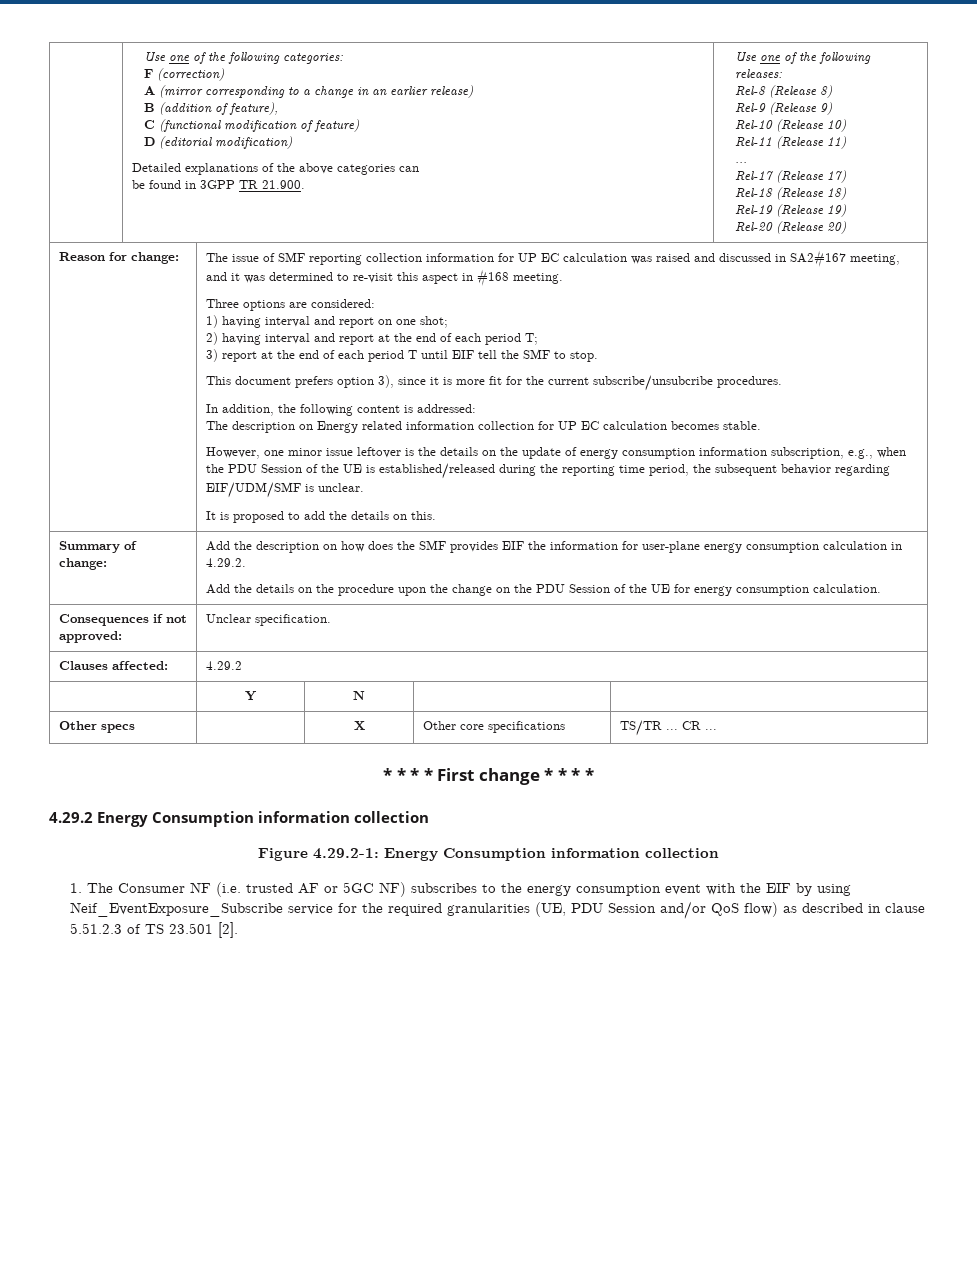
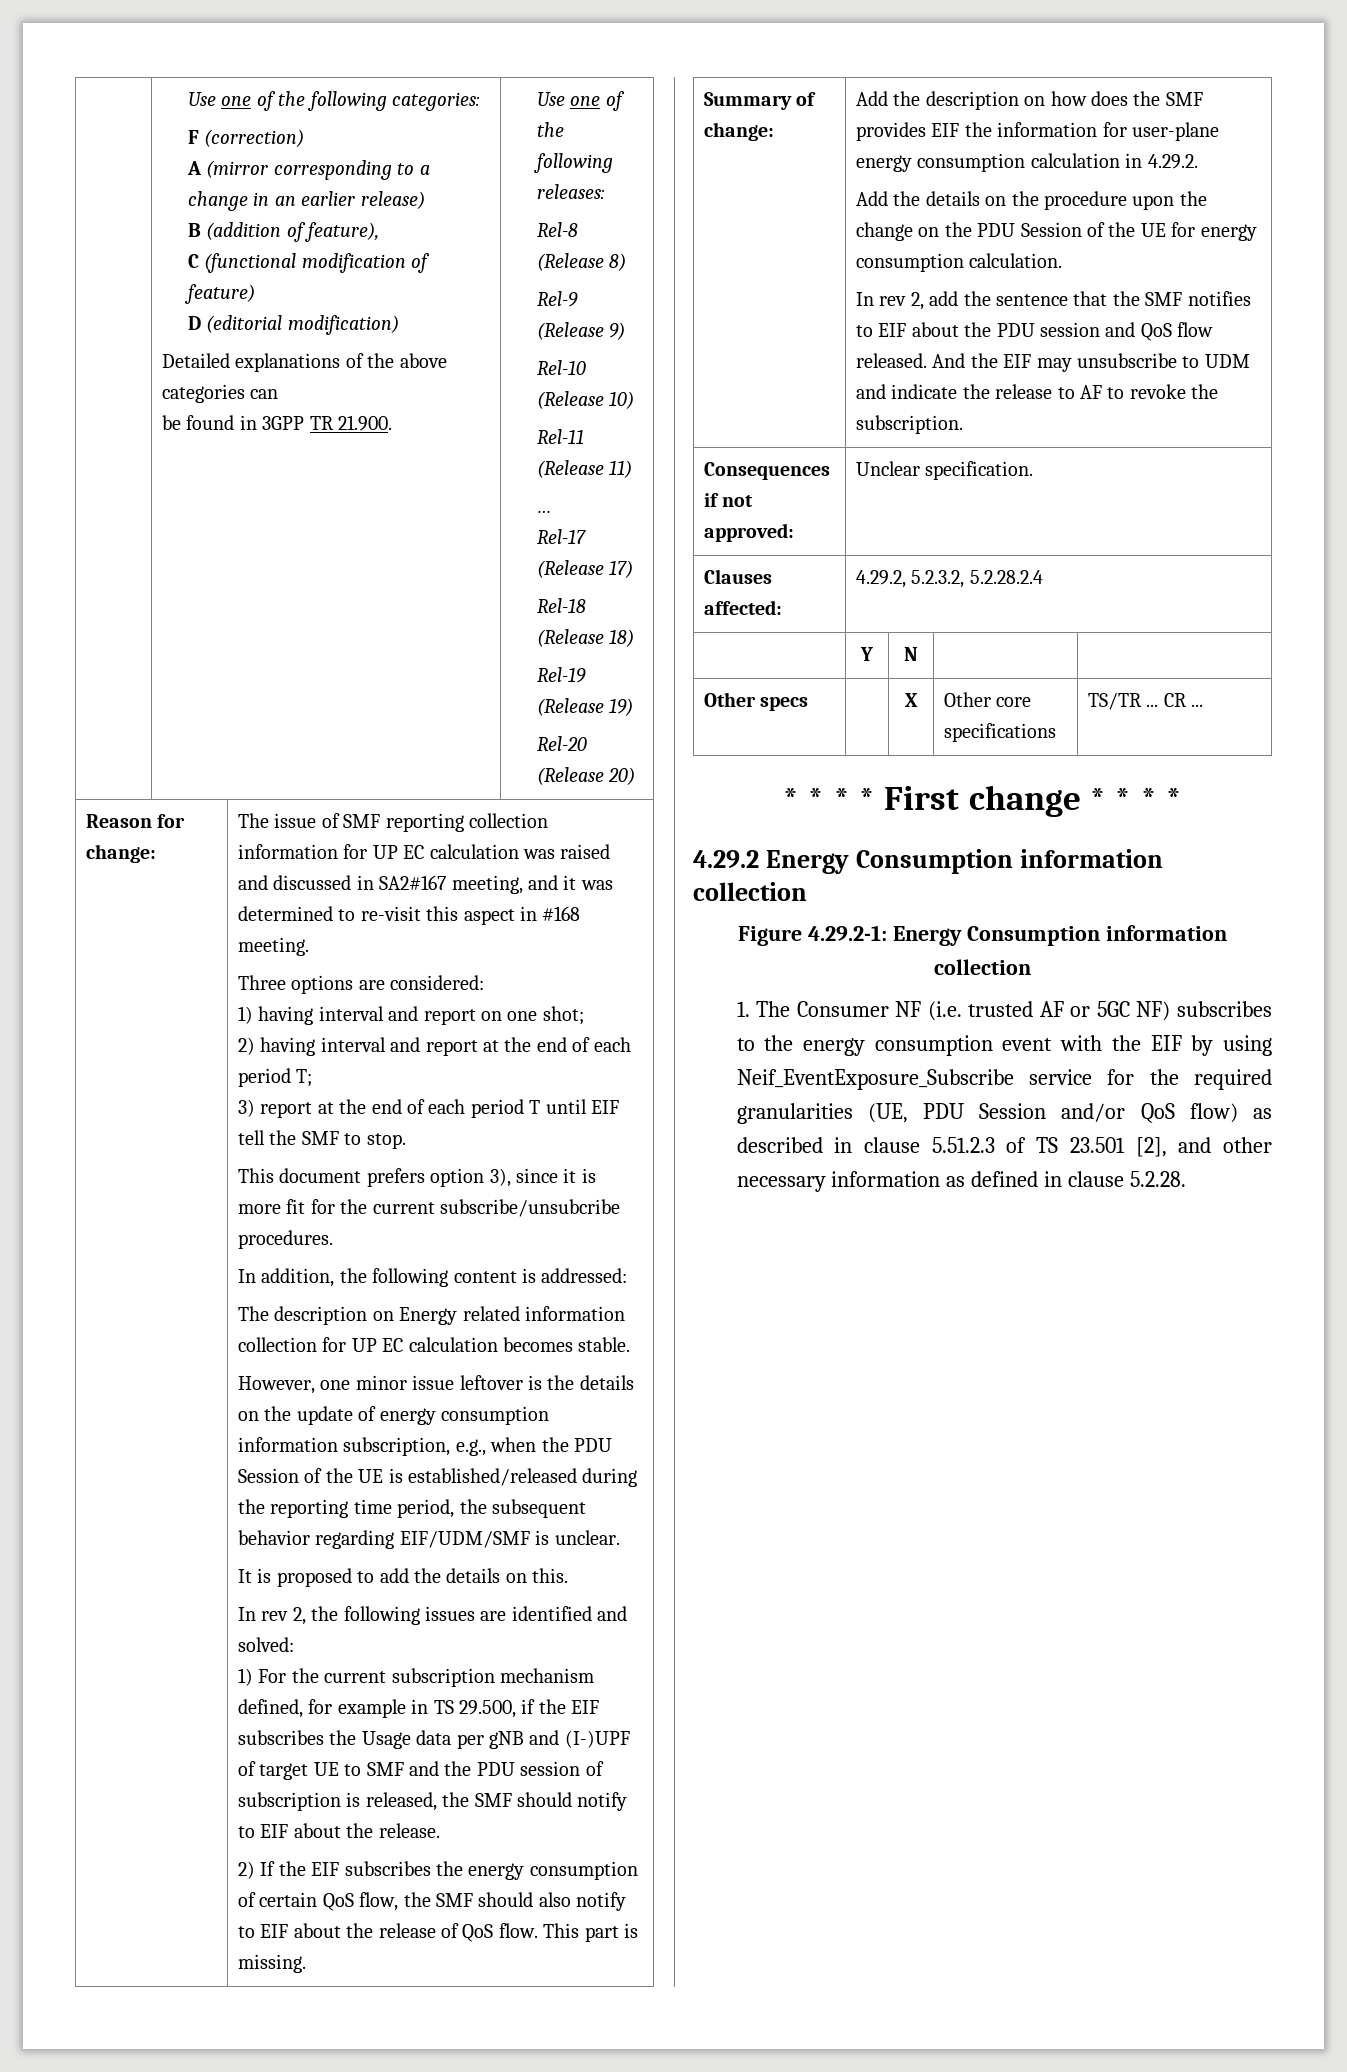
+ In rev 2, the following issues are identified and solved:
+ 1) For the current subscription mechanism defined, for example in TS 29.500, if the EIF subscribes the Usage data per gNB and (I-)UPF of target UE to SMF and the PDU session of subscription is released, the SMF should notify to EIF about the release.
+ 2) If the EIF subscribes the energy consumption of certain QoS flow, the SMF should also notify to EIF about the release of QoS flow. This part is missing.
+ In rev 2, add the sentence that the SMF notifies to EIF about the PDU session and QoS flow released. And the EIF may unsubscribe to UDM and indicate the release to AF to revoke the subscription.
- Clauses affected: | 4.29.2
+ Clauses affected: | 4.29.2, 5.2.3.2, 5.2.28.2.4
- 1. The Consumer NF (i.e. trusted AF or 5GC NF) subscribes to the energy consumption event with the EIF by using Neif_EventExposure_Subscribe service for the required granularities (UE, PDU Session and/or QoS flow) as described in clause 5.51.2.3 of TS 23.501 [2].
+ 1. The Consumer NF (i.e. trusted AF or 5GC NF) subscribes to the energy consumption event with the EIF by using Neif_EventExposure_Subscribe service for the required granularities (UE, PDU Session and/or QoS flow) as described in clause 5.51.2.3 of TS 23.501 [2], and other necessary information as defined in clause 5.2.28.

